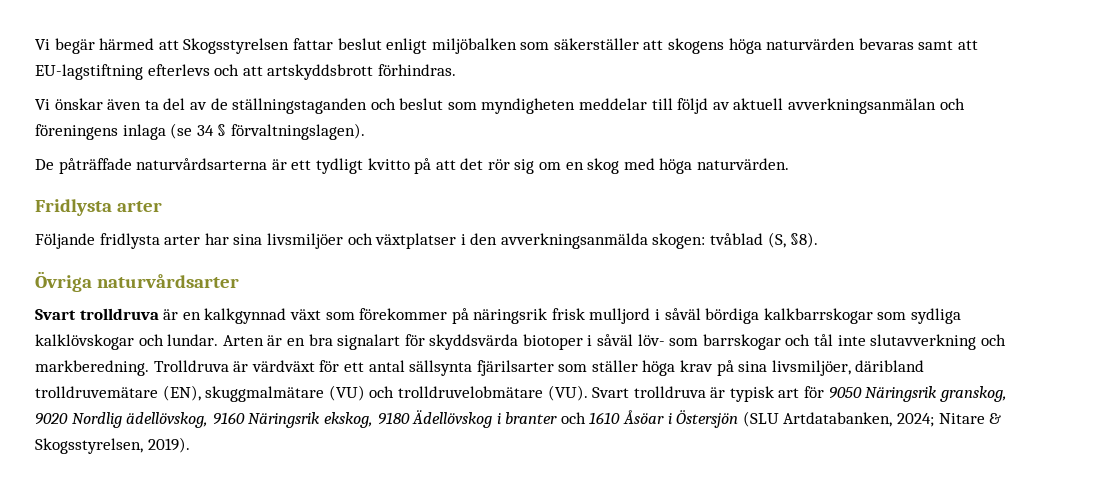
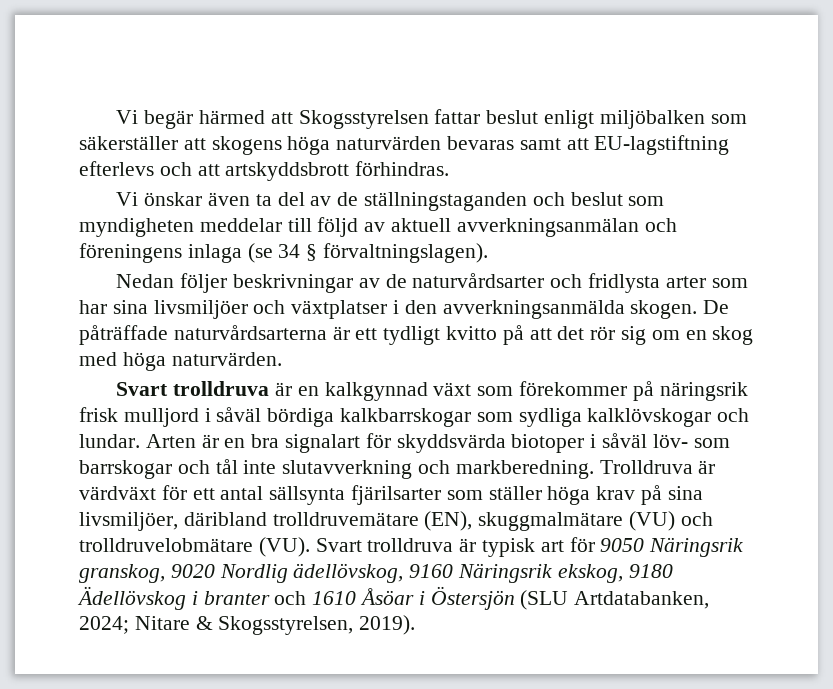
+ Nedan följer beskrivningar av de naturvårdsarter och fridlysta arter som har sina livsmiljöer och växtplatser i den avverkningsanmälda skogen.
- Fridlysta arter
- Följande fridlysta arter har sina livsmiljöer och växtplatser i den avverkningsanmälda skogen: tvåblad (S, §8).
- Övriga naturvårdsarter

